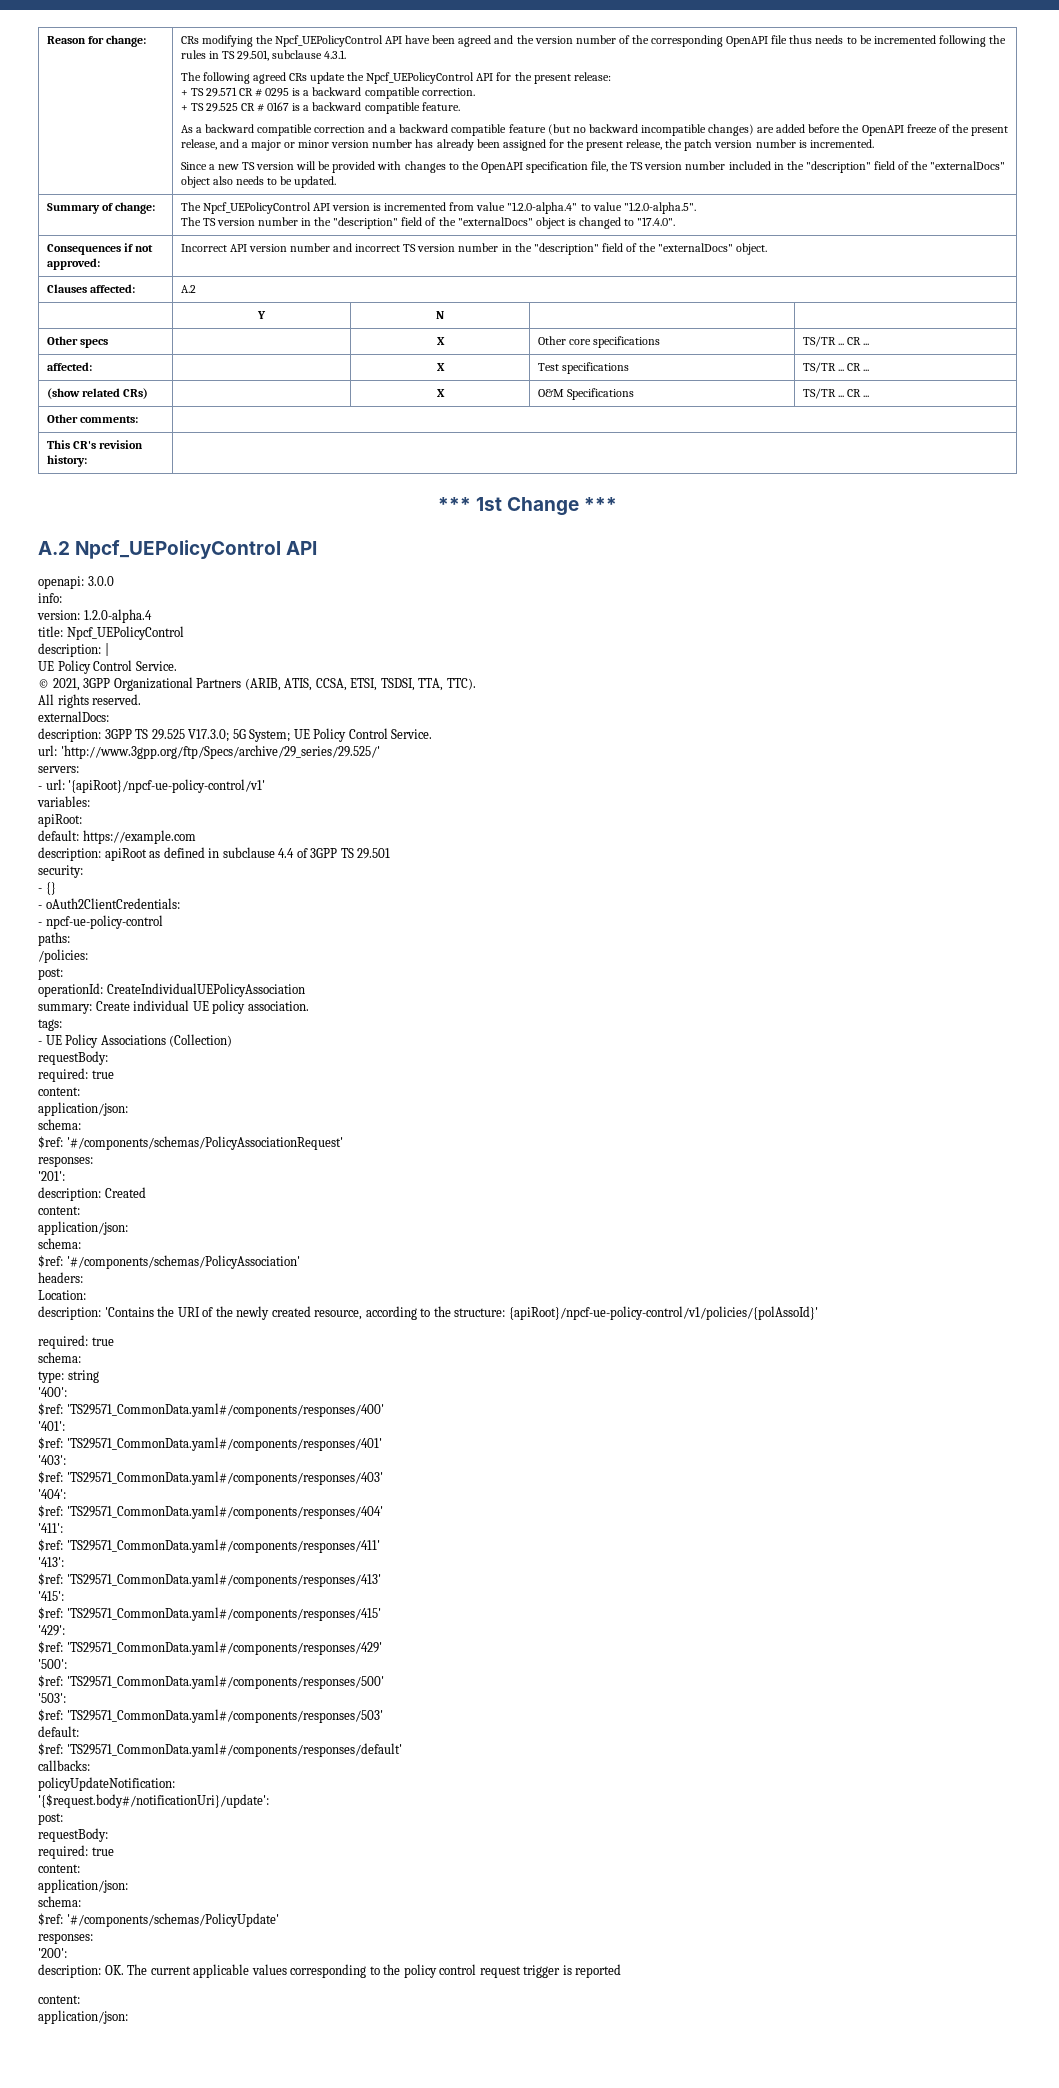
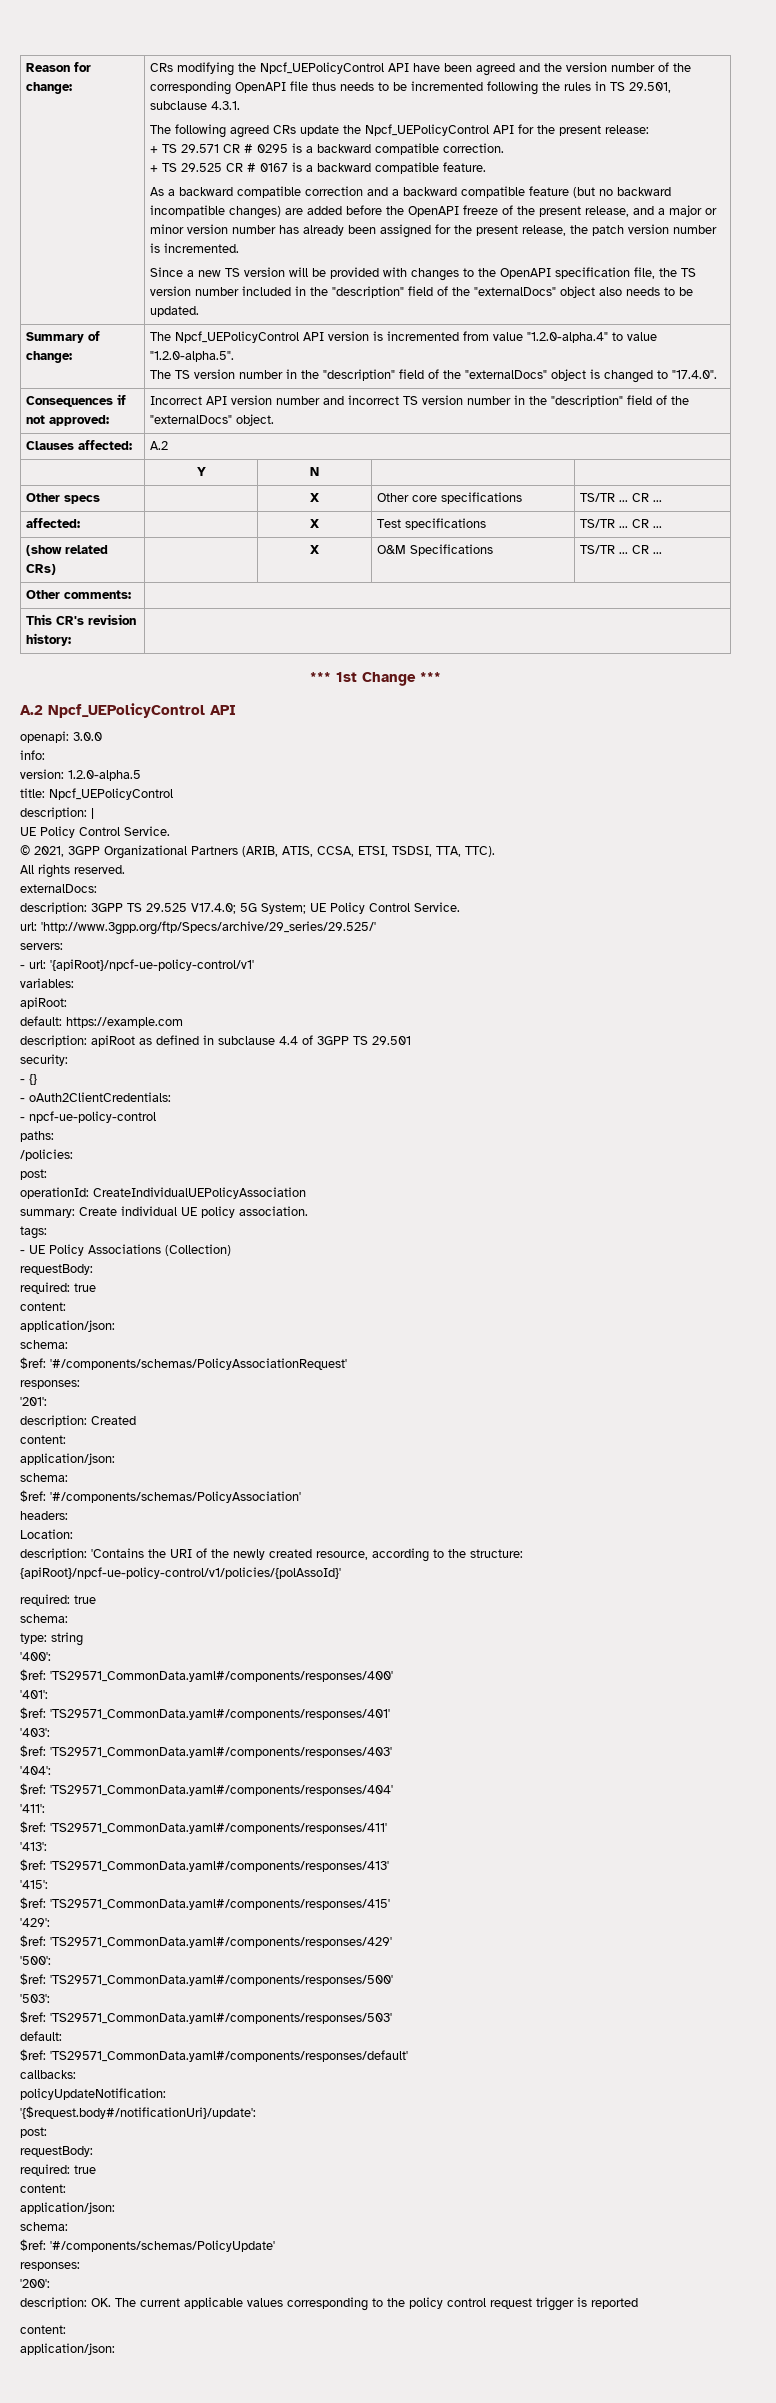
- version: 1.2.0-alpha.4
+ version: 1.2.0-alpha.5
- description: 3GPP TS 29.525 V17.3.0; 5G System; UE Policy Control Service.
+ description: 3GPP TS 29.525 V17.4.0; 5G System; UE Policy Control Service.

